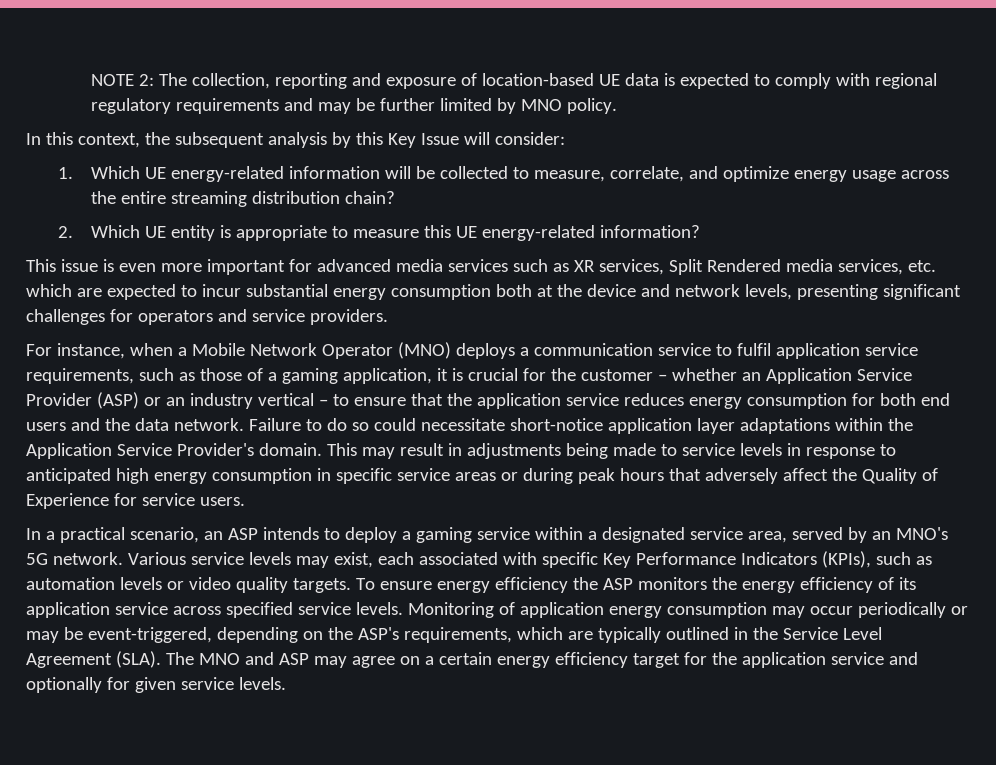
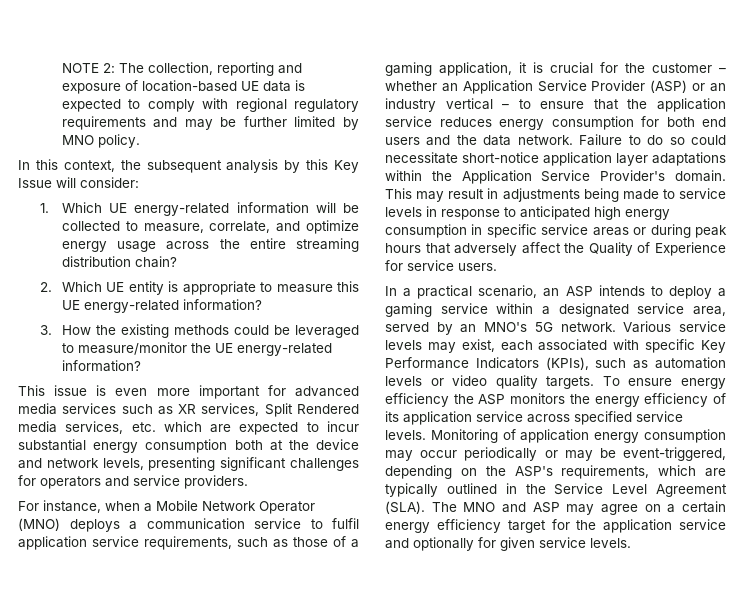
+ 3. How the existing methods could be leveraged to measure/monitor the UE energy-related information?

